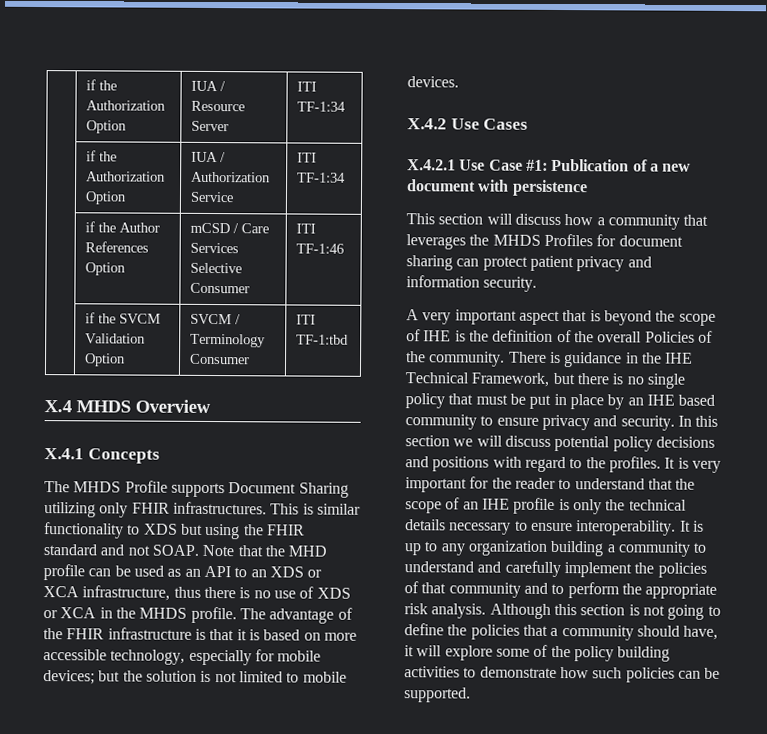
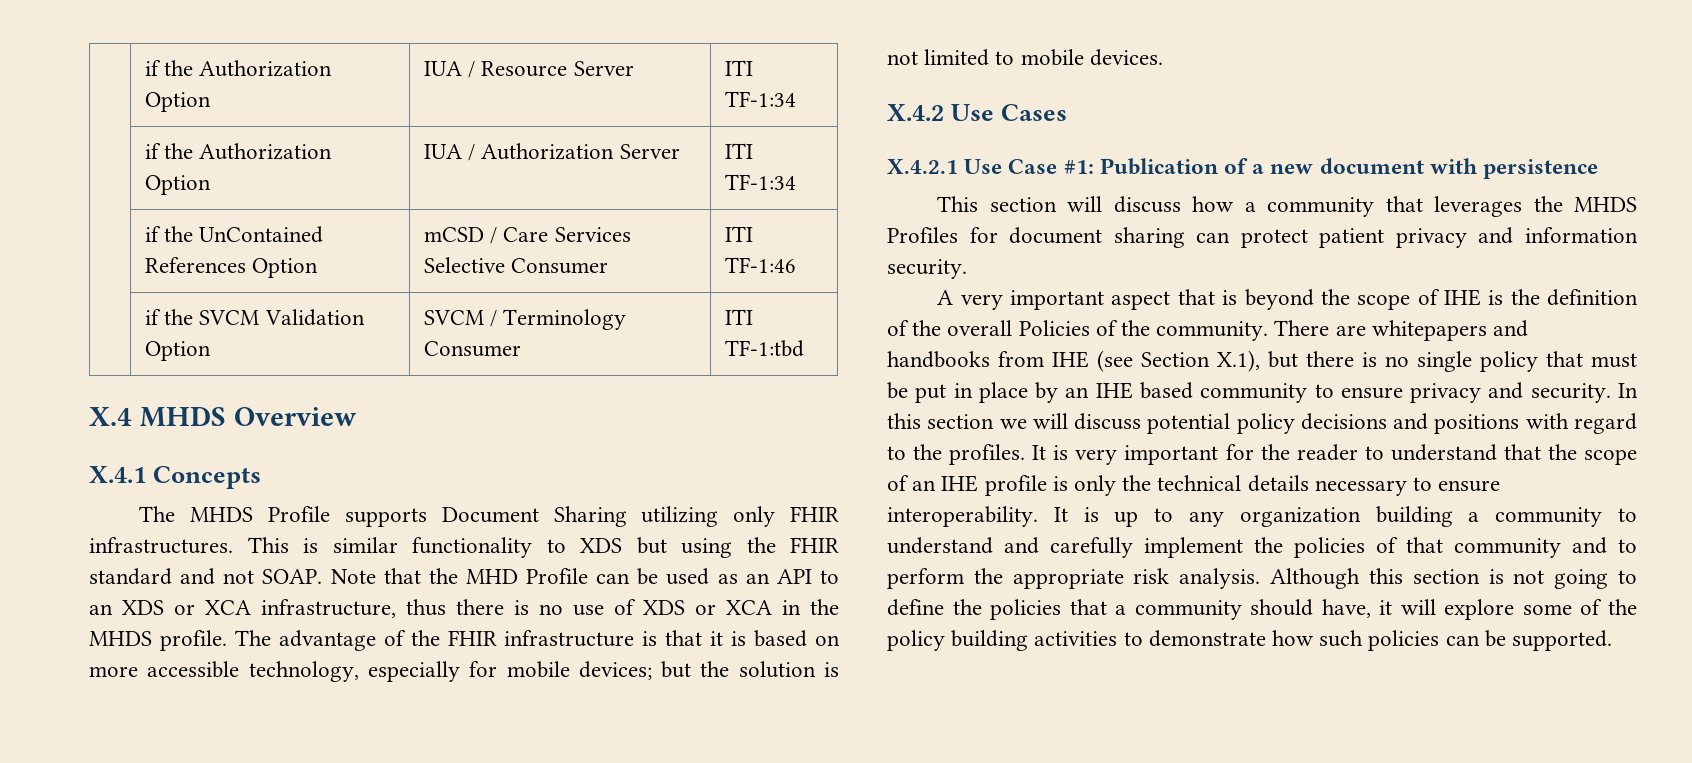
- | if the Authorization Option | IUA / Authorization Service | ITI TF-1:34
- | if the Author References Option | mCSD / Care Services Selective Consumer | ITI TF-1:46
+ | if the Authorization Option | IUA / Authorization Server | ITI TF-1:34
+ | if the UnContained References Option | mCSD / Care Services Selective Consumer | ITI TF-1:46
- Note that the MHD profile can be used as an API to an XDS or XCA infrastructure, thus there is no use of XDS or XCA in the MHDS profile.
+ Note that the MHD Profile can be used as an API to an XDS or XCA infrastructure, thus there is no use of XDS or XCA in the MHDS profile.
- There is guidance in the IHE Technical Framework, but there is no single policy that must be put in place by an IHE based community to ensure privacy and security.
+ There are whitepapers and handbooks from IHE (see Section X.1), but there is no single policy that must be put in place by an IHE based community to ensure privacy and security.

